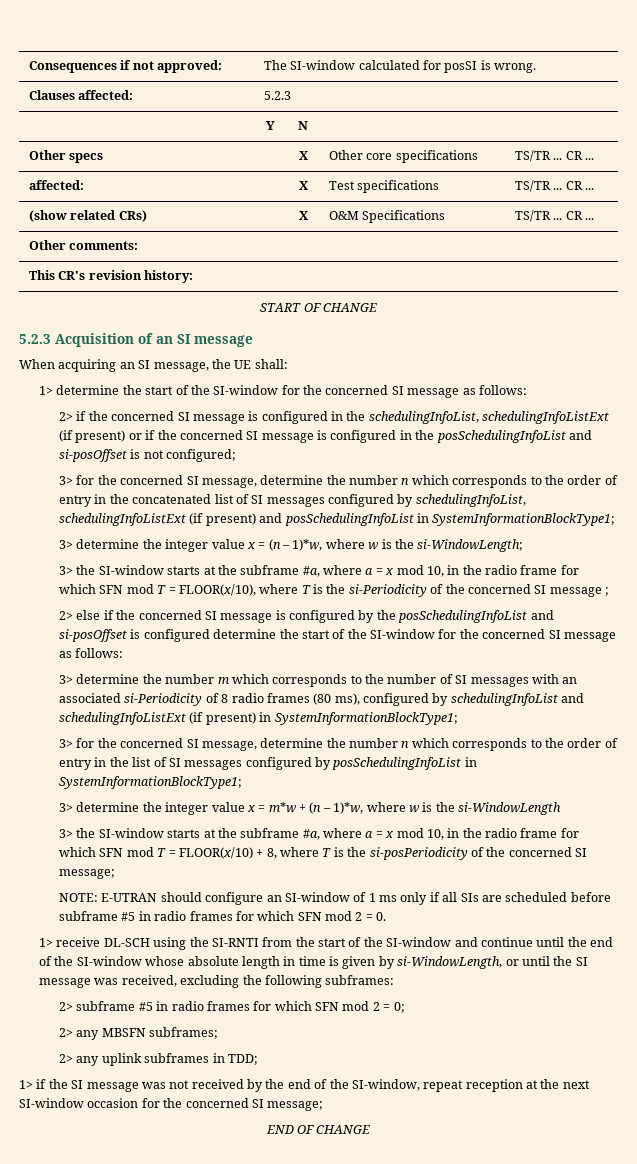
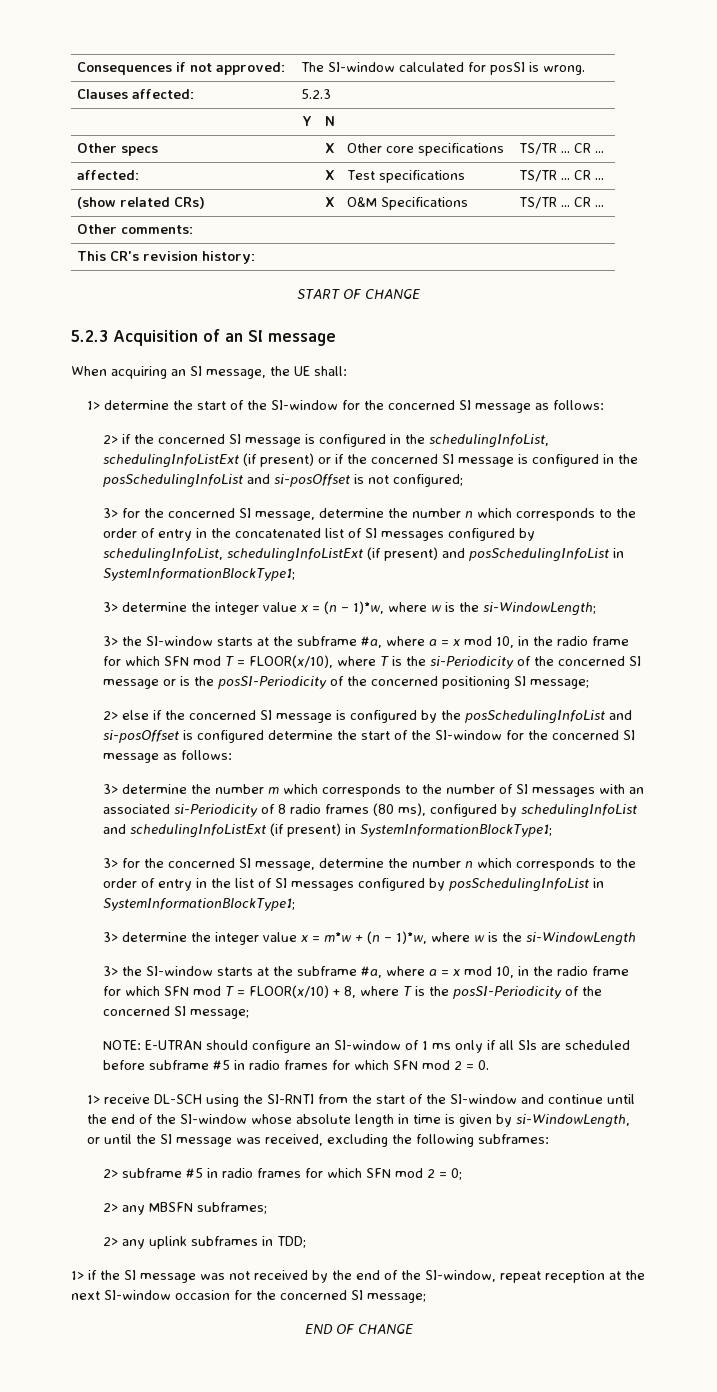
- 3> the SI-window starts at the subframe #a, where a = x mod 10, in the radio frame for which SFN mod T = FLOOR(x/10), where T is the si-Periodicity of the concerned SI message ;
+ 3> the SI-window starts at the subframe #a, where a = x mod 10, in the radio frame for which SFN mod T = FLOOR(x/10), where T is the si-Periodicity of the concerned SI message or is the posSI-Periodicity of the concerned positioning SI message;
- 3> the SI-window starts at the subframe #a, where a = x mod 10, in the radio frame for which SFN mod T = FLOOR(x/10) + 8, where T is the si-posPeriodicity of the concerned SI message;
+ 3> the SI-window starts at the subframe #a, where a = x mod 10, in the radio frame for which SFN mod T = FLOOR(x/10) + 8, where T is the posSI-Periodicity of the concerned SI message;

